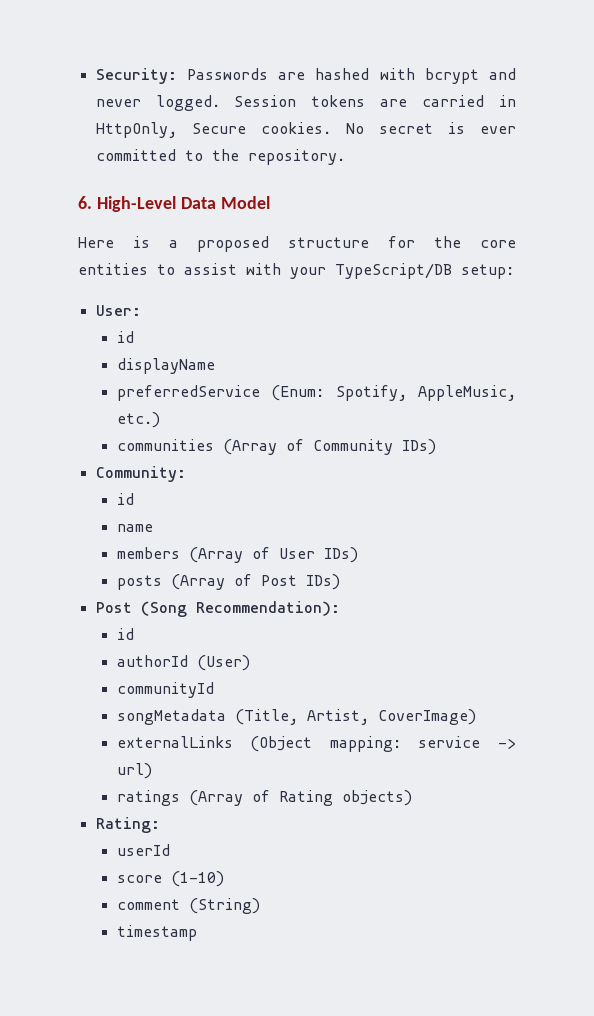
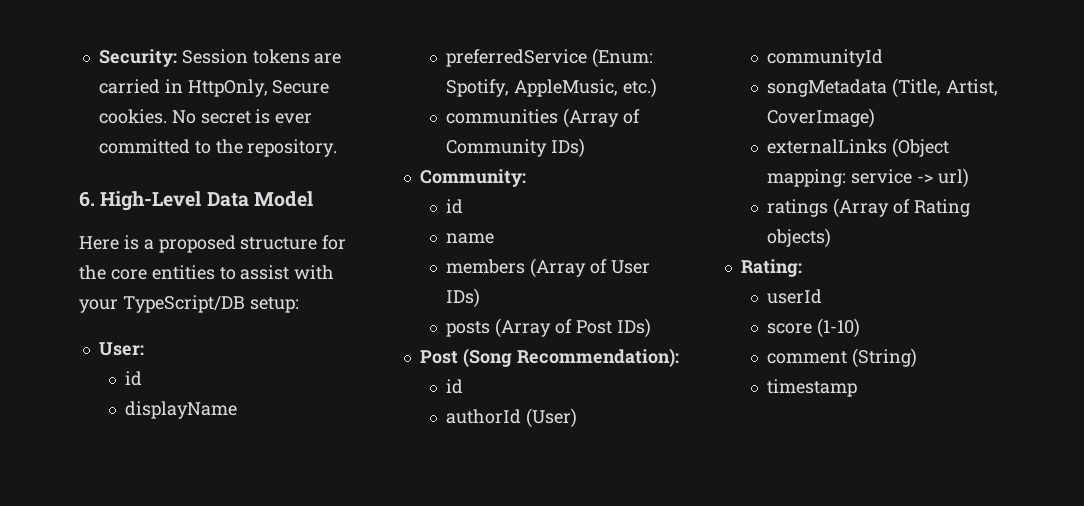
- Security: Passwords are hashed with bcrypt and never logged. Session tokens are carried in HttpOnly, Secure cookies.
+ Security: Session tokens are carried in HttpOnly, Secure cookies.

